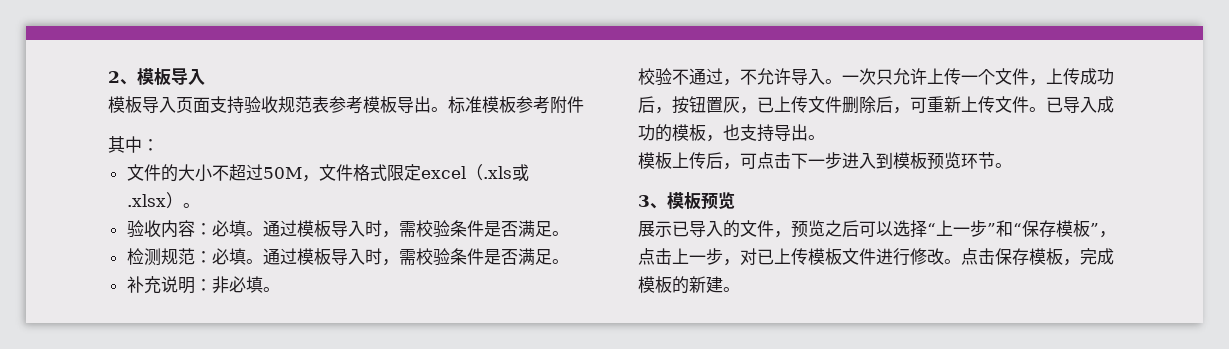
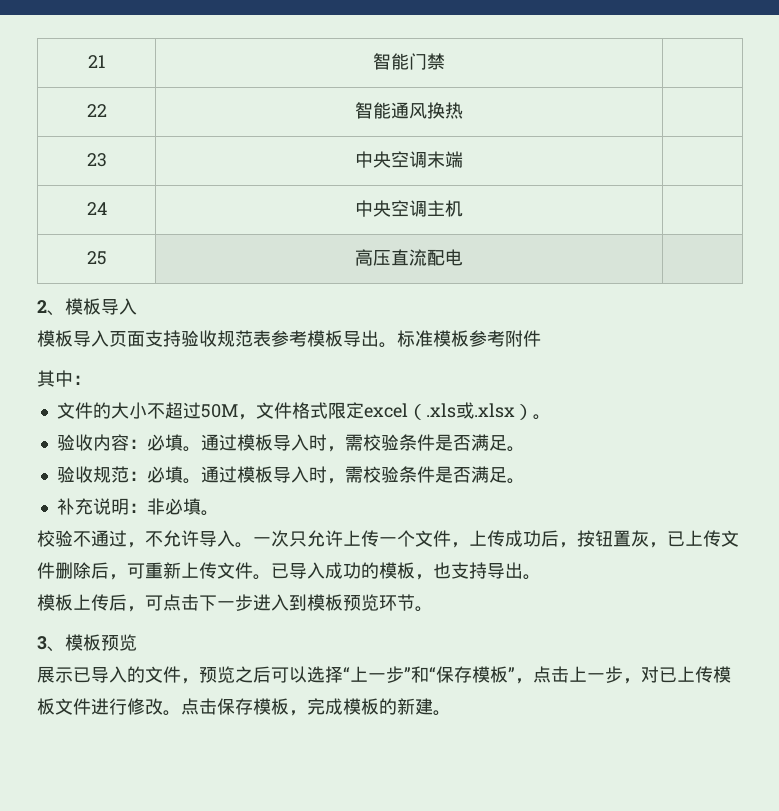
+ 21 | 智能门禁 |
+ 22 | 智能通风换热 |
+ 23 | 中央空调末端 |
+ 24 | 中央空调主机 |
+ 25 | 高压直流配电 |
- 检测规范：必填。
+ 验收规范：必填。

